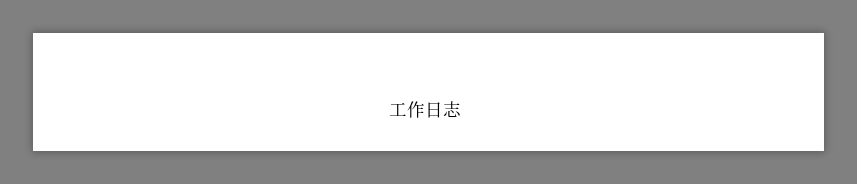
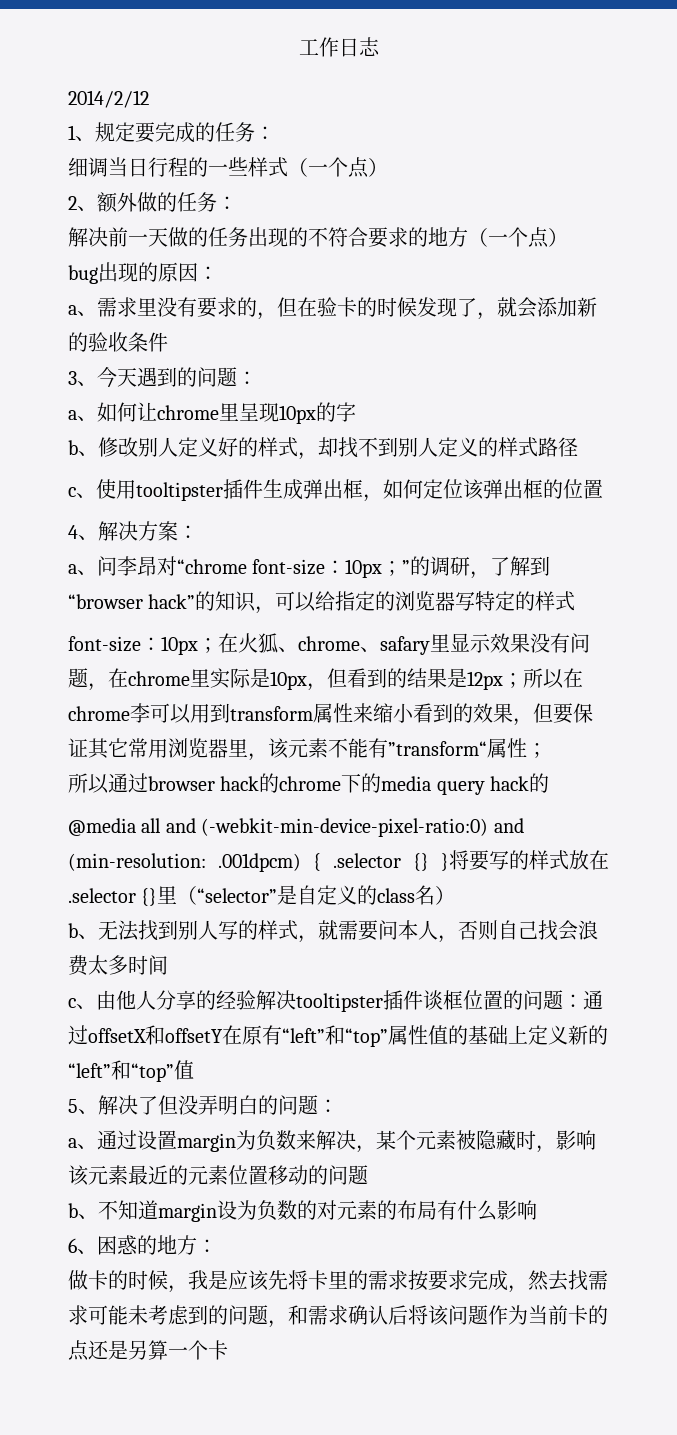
+ 2014/2/12
+ 1、规定要完成的任务：
+ 细调当日行程的一些样式（一个点）
+ 2、额外做的任务：
+ 解决前一天做的任务出现的不符合要求的地方（一个点）
+ bug出现的原因：
+ a、需求里没有要求的，但在验卡的时候发现了，就会添加新的验收条件
+ 3、今天遇到的问题：
+ a、如何让chrome里呈现10px的字
+ b、修改别人定义好的样式，却找不到别人定义的样式路径
+ c、使用tooltipster插件生成弹出框，如何定位该弹出框的位置
+ 4、解决方案：
+ a、问李昂对“chrome font-size：10px；”的调研，了解到“browser hack”的知识，可以给指定的浏览器写特定的样式
+ font-size：10px；在火狐、chrome、safary里显示效果没有问题，在chrome里实际是10px，但看到的结果是12px；所以在chrome李可以用到transform属性来缩小看到的效果，但要保证其它常用浏览器里，该元素不能有”transform“属性；
+ 所以通过browser hack的chrome下的media query hack的
+ @media all and (-webkit-min-device-pixel-ratio:0) and (min-resolution: .001dpcm) { .selector {} }将要写的样式放在.selector {}里（“selector”是自定义的class名）
+ b、无法找到别人写的样式，就需要问本人，否则自己找会浪费太多时间
+ c、由他人分享的经验解决tooltipster插件谈框位置的问题：通过offsetX和offsetY在原有“left”和“top”属性值的基础上定义新的“left”和“top”值
+ 5、解决了但没弄明白的问题：
+ a、通过设置margin为负数来解决，某个元素被隐藏时，影响该元素最近的元素位置移动的问题
+ b、不知道margin设为负数的对元素的布局有什么影响
+ 6、困惑的地方：
+ 做卡的时候，我是应该先将卡里的需求按要求完成，然去找需求可能未考虑到的问题，和需求确认后将该问题作为当前卡的点还是另算一个卡

